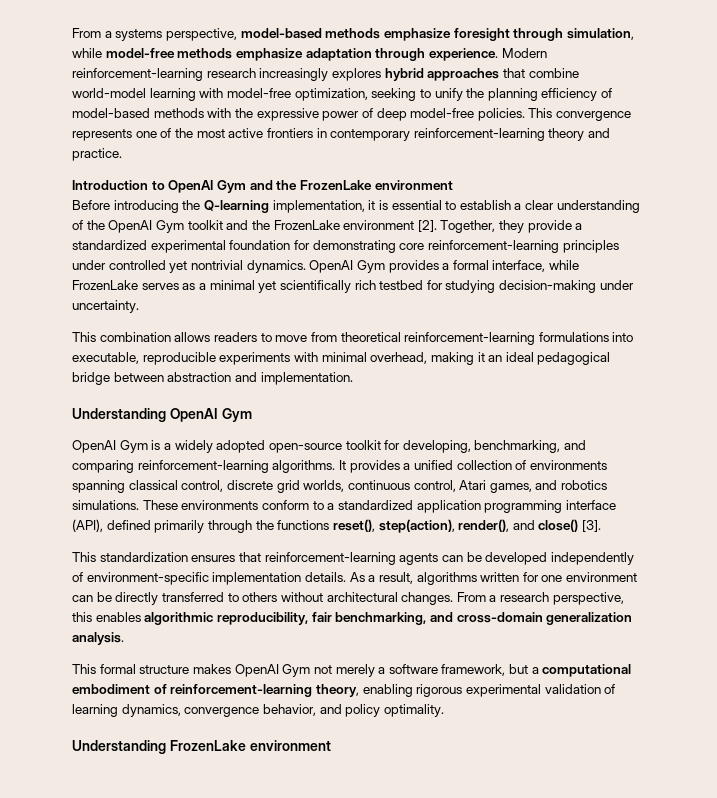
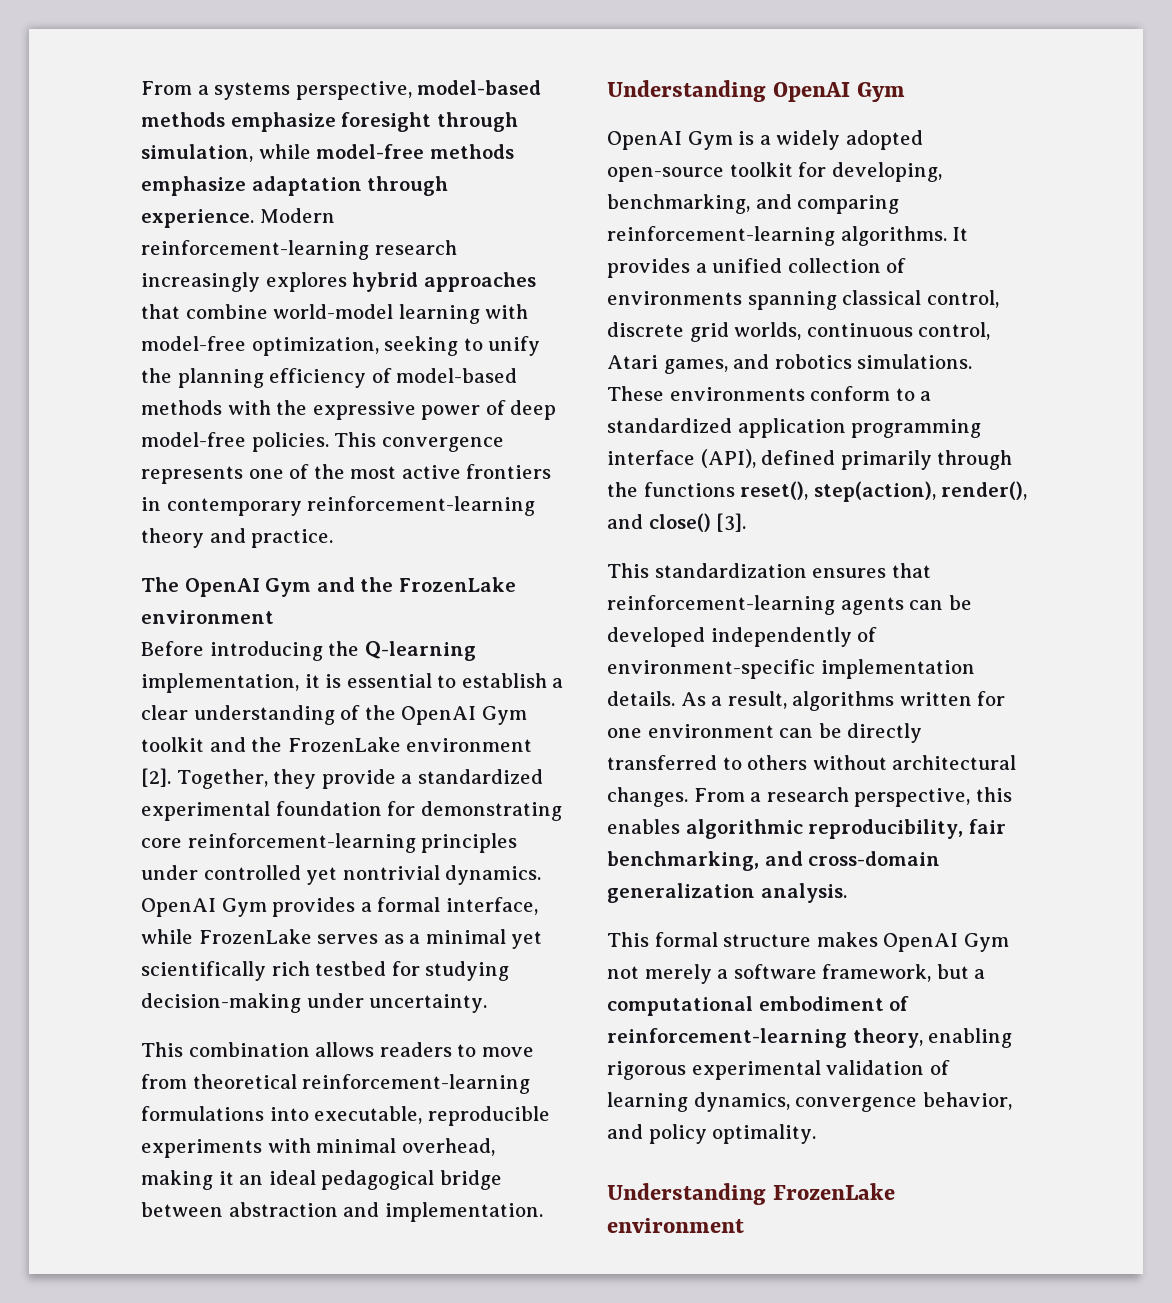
- Introduction to OpenAI Gym and the FrozenLake environment
+ The OpenAI Gym and the FrozenLake environment

